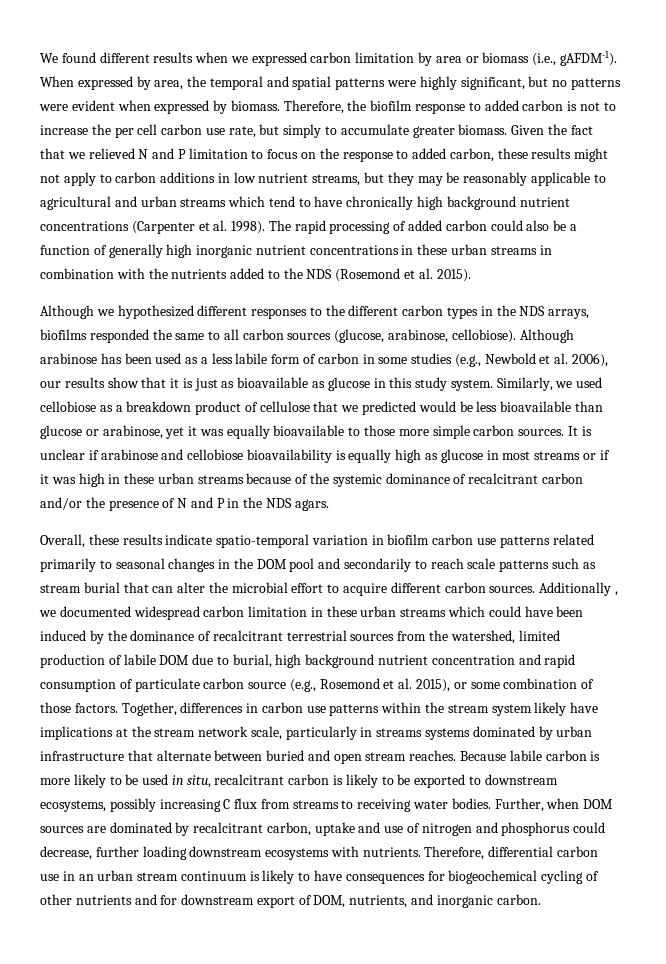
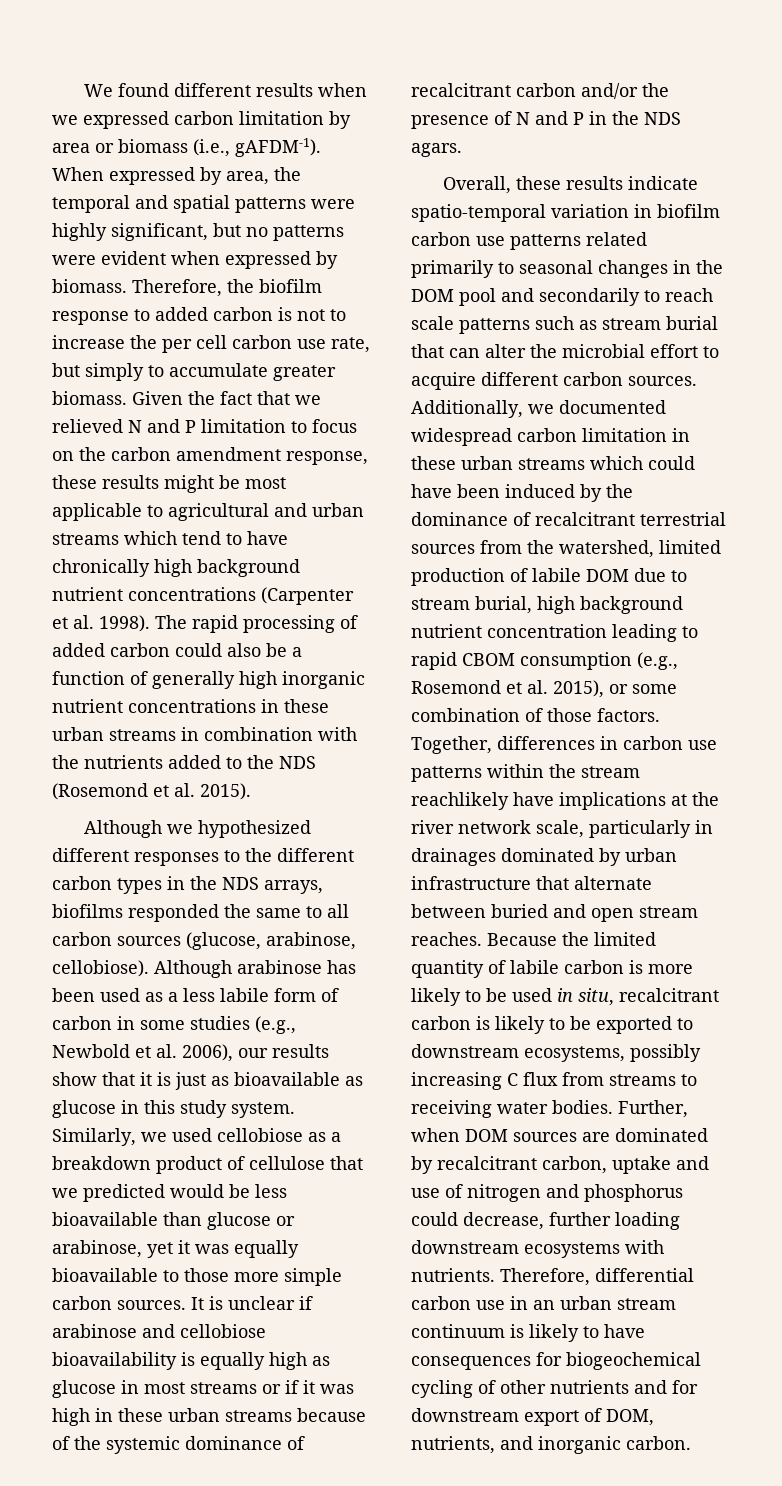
- Given the fact that we relieved N and P limitation to focus on the response to added carbon, these results might not apply to carbon additions in low nutrient streams, but they may be reasonably applicable to agricultural and urban streams which tend to have chronically high background nutrient concentrations (Carpenter et al. 1998).
+ Given the fact that we relieved N and P limitation to focus on the carbon amendment response, these results might be most applicable to agricultural and urban streams which tend to have chronically high background nutrient concentrations (Carpenter et al. 1998).
- Additionally , we documented widespread carbon limitation in these urban streams which could have been induced by the dominance of recalcitrant terrestrial sources from the watershed, limited production of labile DOM due to burial, high background nutrient concentration and rapid consumption of particulate carbon source (e.g., Rosemond et al. 2015), or some combination of those factors.
+ Additionally, we documented widespread carbon limitation in these urban streams which could have been induced by the dominance of recalcitrant terrestrial sources from the watershed, limited production of labile DOM due to stream burial, high background nutrient concentration leading to rapid CBOM consumption (e.g., Rosemond et al. 2015), or some combination of those factors.
- Together, differences in carbon use patterns within the stream system likely have implications at the stream network scale, particularly in streams systems dominated by urban infrastructure that alternate between buried and open stream reaches.
+ Together, differences in carbon use patterns within the stream reachlikely have implications at the river network scale, particularly in drainages dominated by urban infrastructure that alternate between buried and open stream reaches.
- Because labile carbon is more likely to be used in situ, recalcitrant carbon is likely to be exported to downstream ecosystems, possibly increasing C flux from streams to receiving water bodies.
+ Because the limited quantity of labile carbon is more likely to be used in situ, recalcitrant carbon is likely to be exported to downstream ecosystems, possibly increasing C flux from streams to receiving water bodies.

